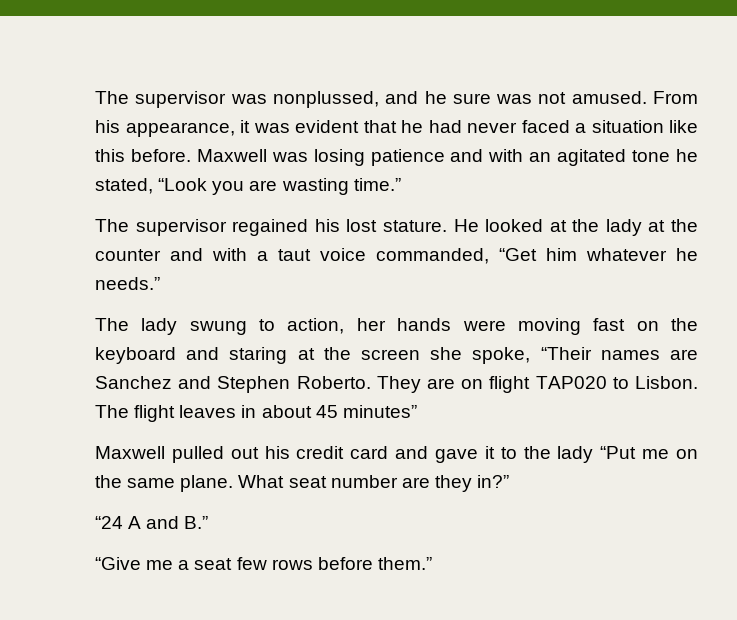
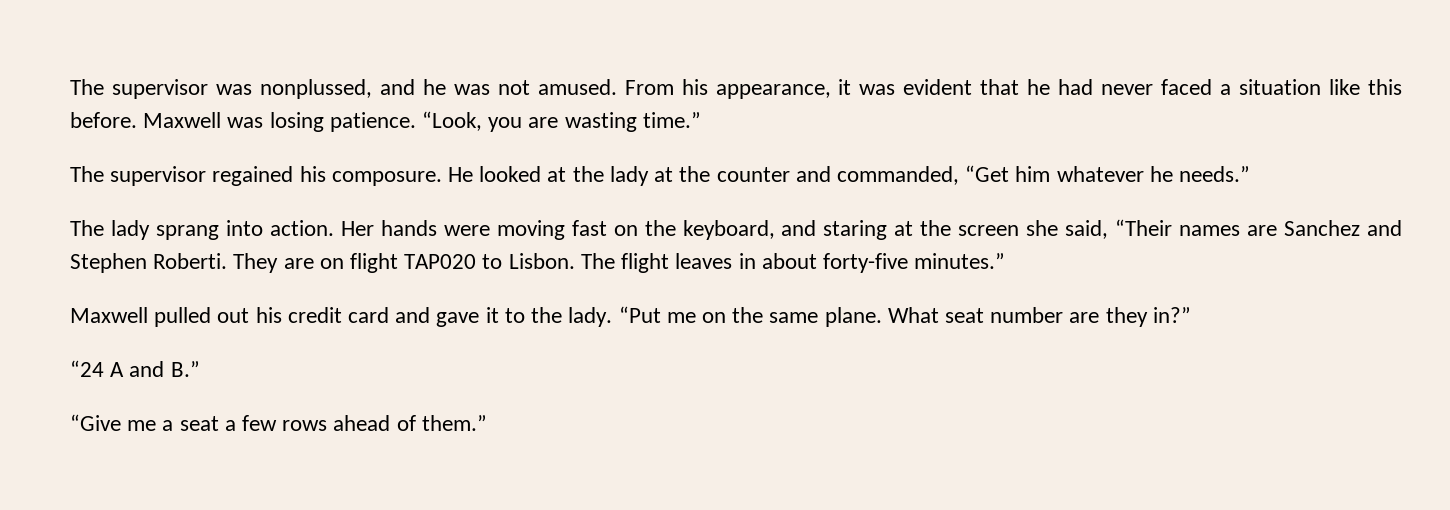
- The supervisor was nonplussed, and he sure was not amused.
+ The supervisor was nonplussed, and he was not amused.
- Maxwell was losing patience and with an agitated tone he stated, “Look you are wasting time.”
+ Maxwell was losing patience. “Look, you are wasting time.”
- The supervisor regained his lost stature.
+ The supervisor regained his composure.
- He looked at the lady at the counter and with a taut voice commanded, “Get him whatever he needs.”
+ He looked at the lady at the counter and commanded, “Get him whatever he needs.”
- The lady swung to action, her hands were moving fast on the keyboard and staring at the screen she spoke, “Their names are Sanchez and Stephen Roberto.
+ The lady sprang into action. Her hands were moving fast on the keyboard, and staring at the screen she said, “Their names are Sanchez and Stephen Roberti.
- The flight leaves in about 45 minutes”
+ The flight leaves in about forty-five minutes.”
- Maxwell pulled out his credit card and gave it to the lady “Put me on the same plane.
+ Maxwell pulled out his credit card and gave it to the lady. “Put me on the same plane.
- “Give me a seat few rows before them.”
+ “Give me a seat a few rows ahead of them.”

